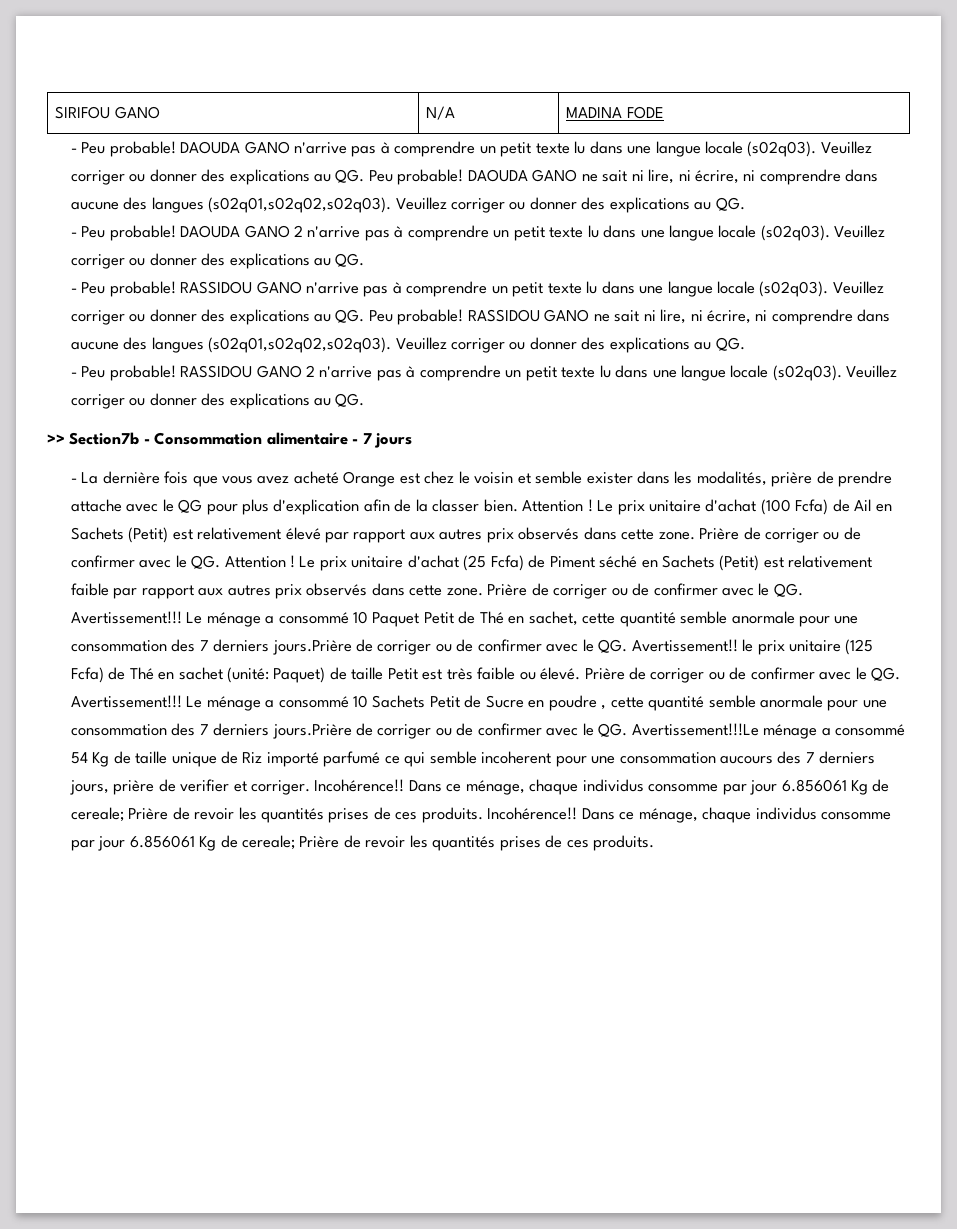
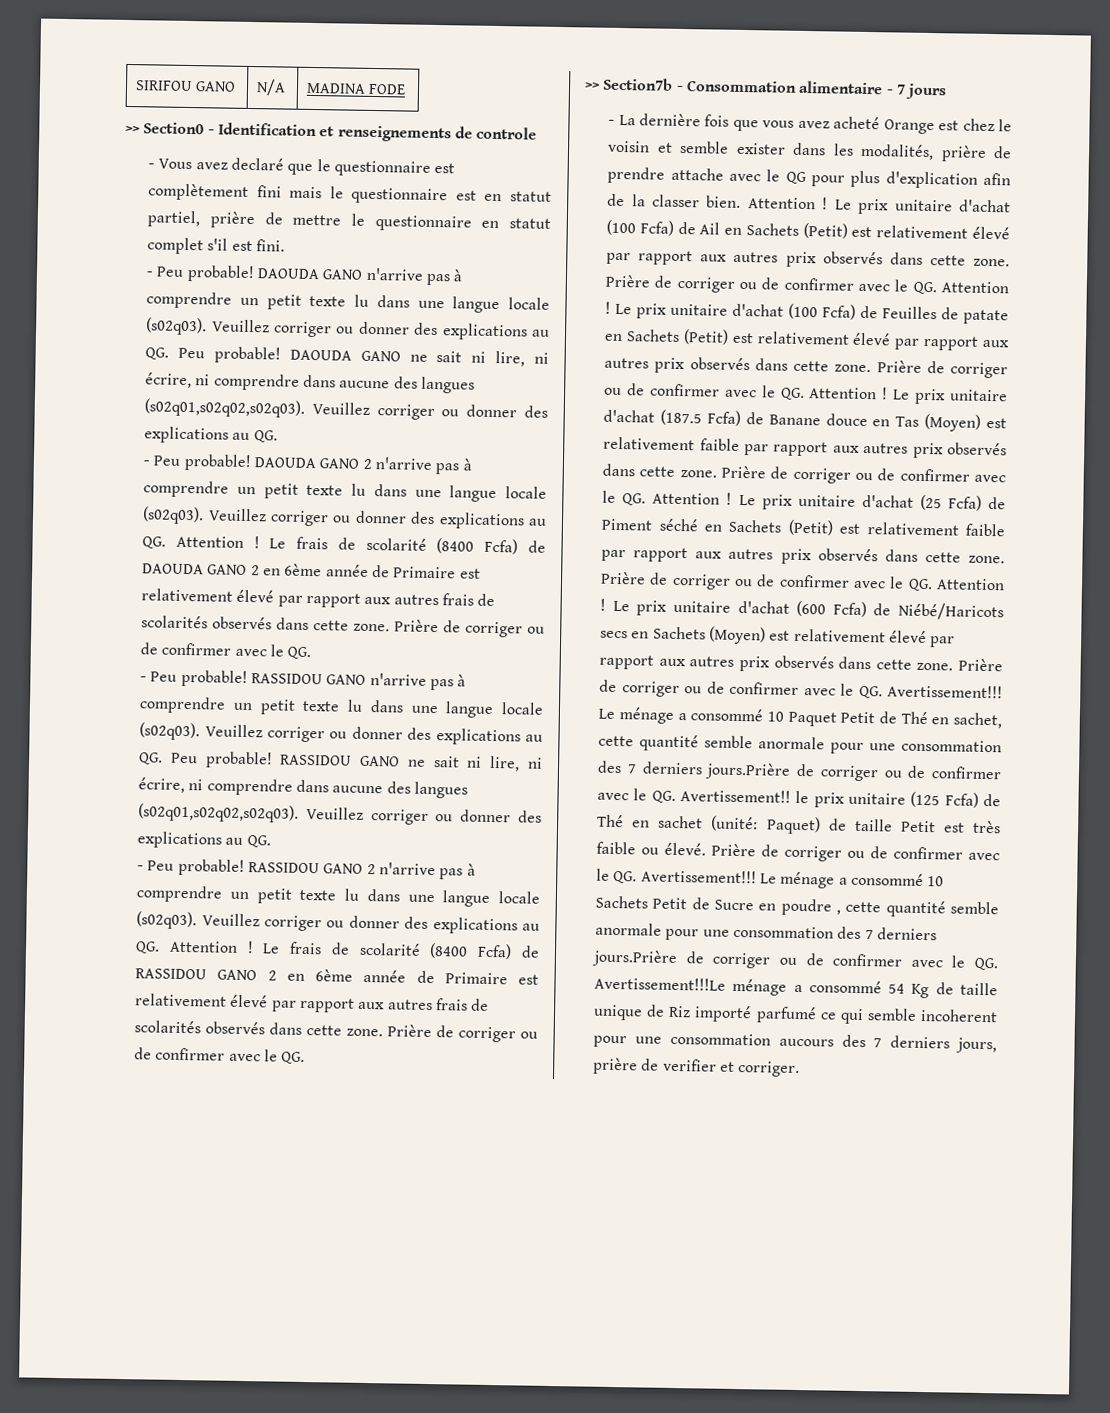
+ >> Section0 - Identification et renseignements de controle
+ - Vous avez declaré que le questionnaire est complètement fini mais le questionnaire est en statut partiel, prière de mettre le questionnaire en statut complet s'il est fini.
- DAOUDA GANO 2 n'arrive pas à comprendre un petit texte lu dans une langue locale (s02q03). Veuillez corriger ou donner des explications au QG.
+ DAOUDA GANO 2 n'arrive pas à comprendre un petit texte lu dans une langue locale (s02q03). Veuillez corriger ou donner des explications au QG. Attention ! Le frais de scolarité (8400 Fcfa) de DAOUDA GANO 2 en 6ème année de Primaire est relativement élevé par rapport aux autres frais de scolarités observés dans cette zone. Prière de corriger ou de confirmer avec le QG.
- RASSIDOU GANO 2 n'arrive pas à comprendre un petit texte lu dans une langue locale (s02q03). Veuillez corriger ou donner des explications au QG.
+ RASSIDOU GANO 2 n'arrive pas à comprendre un petit texte lu dans une langue locale (s02q03). Veuillez corriger ou donner des explications au QG. Attention ! Le frais de scolarité (8400 Fcfa) de RASSIDOU GANO 2 en 6ème année de Primaire est relativement élevé par rapport aux autres frais de scolarités observés dans cette zone. Prière de corriger ou de confirmer avec le QG.
- Le prix unitaire d'achat (25 Fcfa) de Piment séché en Sachets (Petit) est relativement faible par rapport aux autres prix observés dans cette zone. Prière de corriger ou de confirmer avec le QG. Avertissement!!!
+ Le prix unitaire d'achat (100 Fcfa) de Feuilles de patate en Sachets (Petit) est relativement élevé par rapport aux autres prix observés dans cette zone. Prière de corriger ou de confirmer avec le QG. Attention ! Le prix unitaire d'achat (187.5 Fcfa) de Banane douce en Tas (Moyen) est relativement faible par rapport aux autres prix observés dans cette zone. Prière de corriger ou de confirmer avec le QG. Attention ! Le prix unitaire d'achat (25 Fcfa) de Piment séché en Sachets (Petit) est relativement faible par rapport aux autres prix observés dans cette zone. Prière de corriger ou de confirmer avec le QG. Attention ! Le prix unitaire d'achat (600 Fcfa) de Niébé/Haricots secs en Sachets (Moyen) est relativement élevé par rapport aux autres prix observés dans cette zone. Prière de corriger ou de confirmer avec le QG. Avertissement!!!
- Incohérence!! Dans ce ménage, chaque individus consomme par jour 6.856061 Kg de cereale; Prière de revoir les quantités prises de ces produits. Incohérence!! Dans ce ménage, chaque individus consomme par jour 6.856061 Kg de cereale; Prière de revoir les quantités prises de ces produits.

